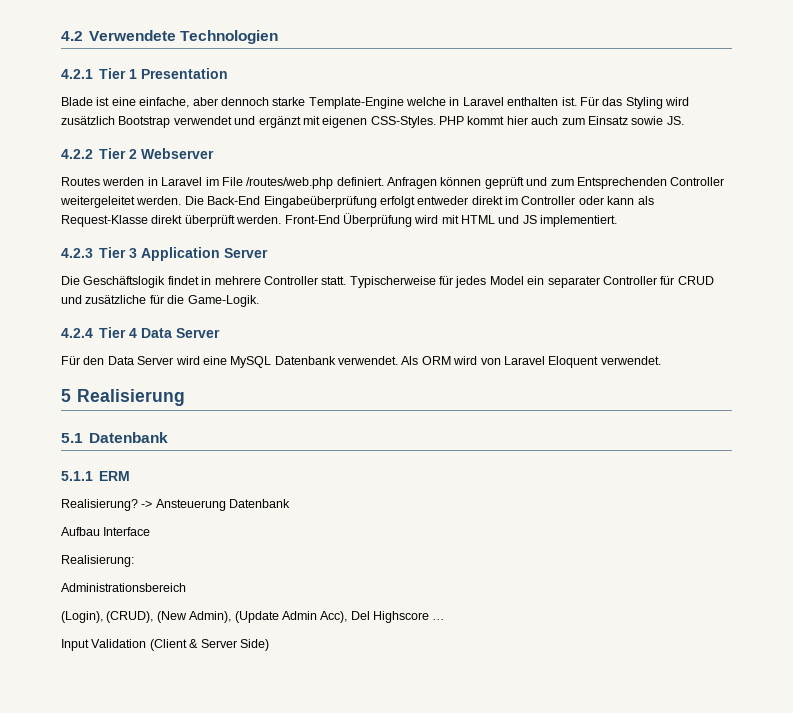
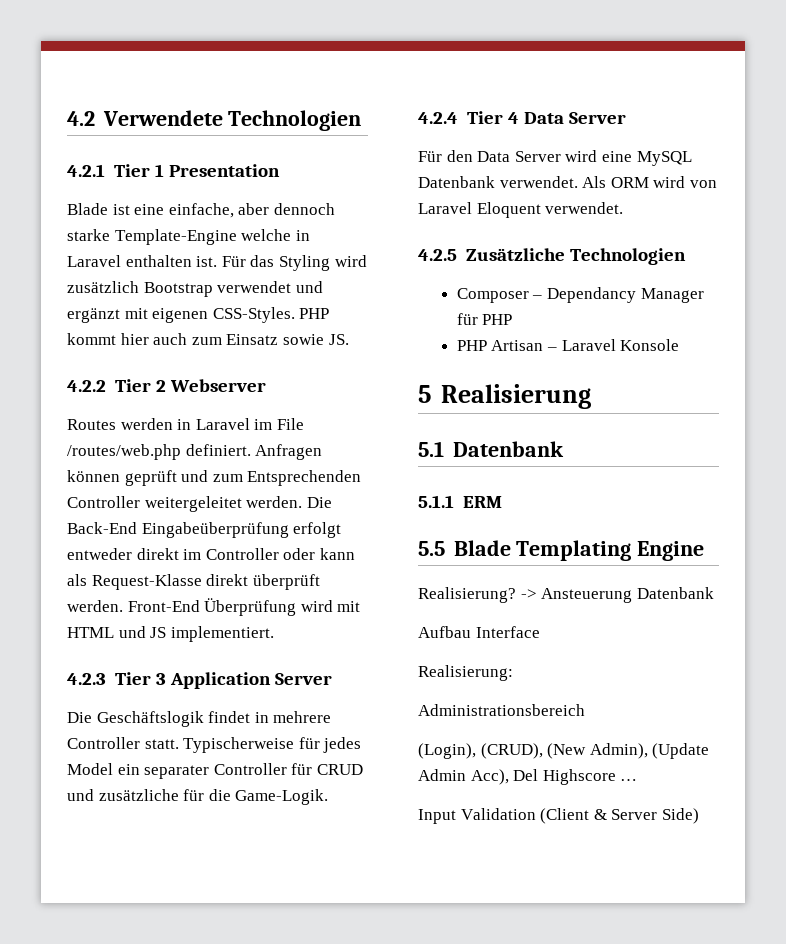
+ 4.2.5 Zusätzliche Technologien
+ Composer – Dependancy Manager für PHP
+ PHP Artisan – Laravel Konsole
+ 5.5 Blade Templating Engine

